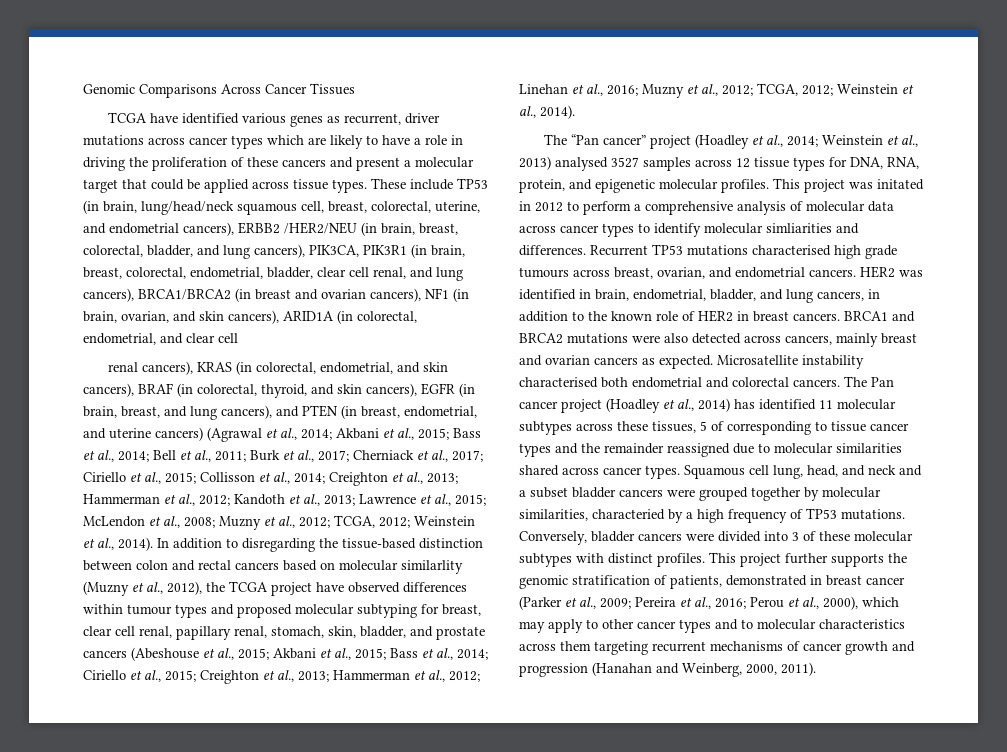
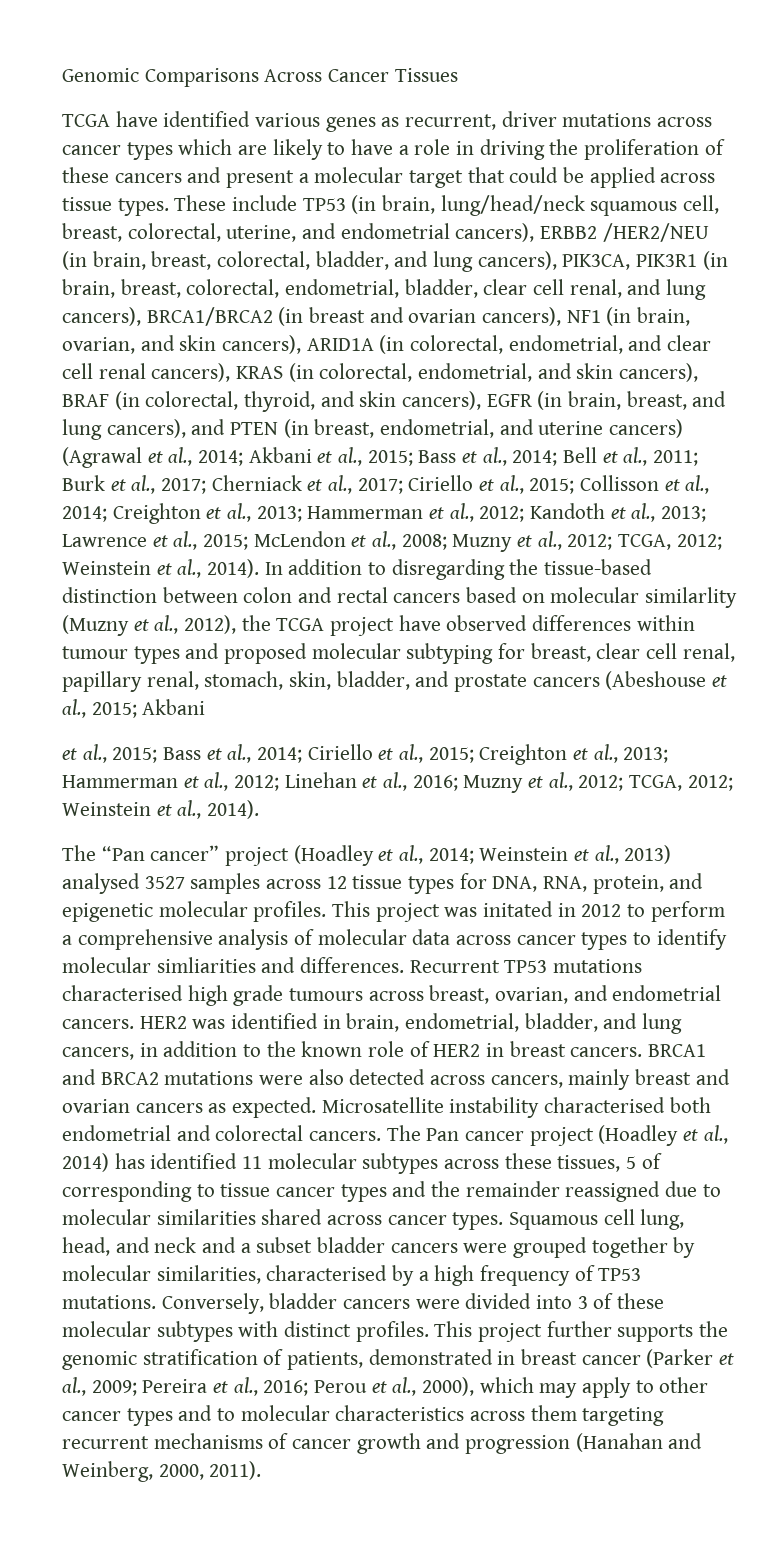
- These include TP53 (in brain, lung/head/neck squamous cell, breast, colorectal, uterine, and endometrial cancers), ERBB2 /HER2/NEU (in brain, breast, colorectal, bladder, and lung cancers), PIK3CA, PIK3R1 (in brain, breast, colorectal, endometrial, bladder, clear cell renal, and lung cancers), BRCA1/BRCA2 (in breast and ovarian cancers), NF1 (in brain, ovarian, and skin cancers), ARID1A (in colorectal, endometrial, and clear cell
- renal cancers), KRAS (in colorectal, endometrial, and skin cancers), BRAF (in colorectal, thyroid, and skin cancers), EGFR (in brain, breast, and lung cancers), and PTEN (in breast, endometrial, and uterine cancers) (Agrawal et al., 2014;
+ These include TP53 (in brain, lung/head/neck squamous cell, breast, colorectal, uterine, and endometrial cancers), ERBB2 /HER2/NEU (in brain, breast, colorectal, bladder, and lung cancers), PIK3CA, PIK3R1 (in brain, breast, colorectal, endometrial, bladder, clear cell renal, and lung cancers), BRCA1/BRCA2 (in breast and ovarian cancers), NF1 (in brain, ovarian, and skin cancers), ARID1A (in colorectal, endometrial, and clear cell renal cancers), KRAS (in colorectal, endometrial, and skin cancers), BRAF (in colorectal, thyroid, and skin cancers), EGFR (in brain, breast, and lung cancers), and PTEN (in breast, endometrial, and uterine cancers) (Agrawal et al., 2014;
- In addition to disregarding the tissue-based distinction between colon and rectal cancers based on molecular similarlity (Muzny et al., 2012), the TCGA project have observed differences within tumour types and proposed molecular subtyping for breast, clear cell renal, papillary renal, stomach, skin, bladder, and prostate cancers (Abeshouse et al., 2015; Akbani et al., 2015;
+ In addition to disregarding the tissue-based distinction between colon and rectal cancers based on molecular similarlity (Muzny et al., 2012), the TCGA project have observed differences within tumour types and proposed molecular subtyping for breast, clear cell renal, papillary renal, stomach, skin, bladder, and prostate cancers (Abeshouse et al., 2015; Akbani
+ et al., 2015;
- Squamous cell lung, head, and neck and a subset bladder cancers were grouped together by molecular similarities, characteried by a high frequency of TP53 mutations.
+ Squamous cell lung, head, and neck and a subset bladder cancers were grouped together by molecular similarities, characterised by a high frequency of TP53 mutations.

